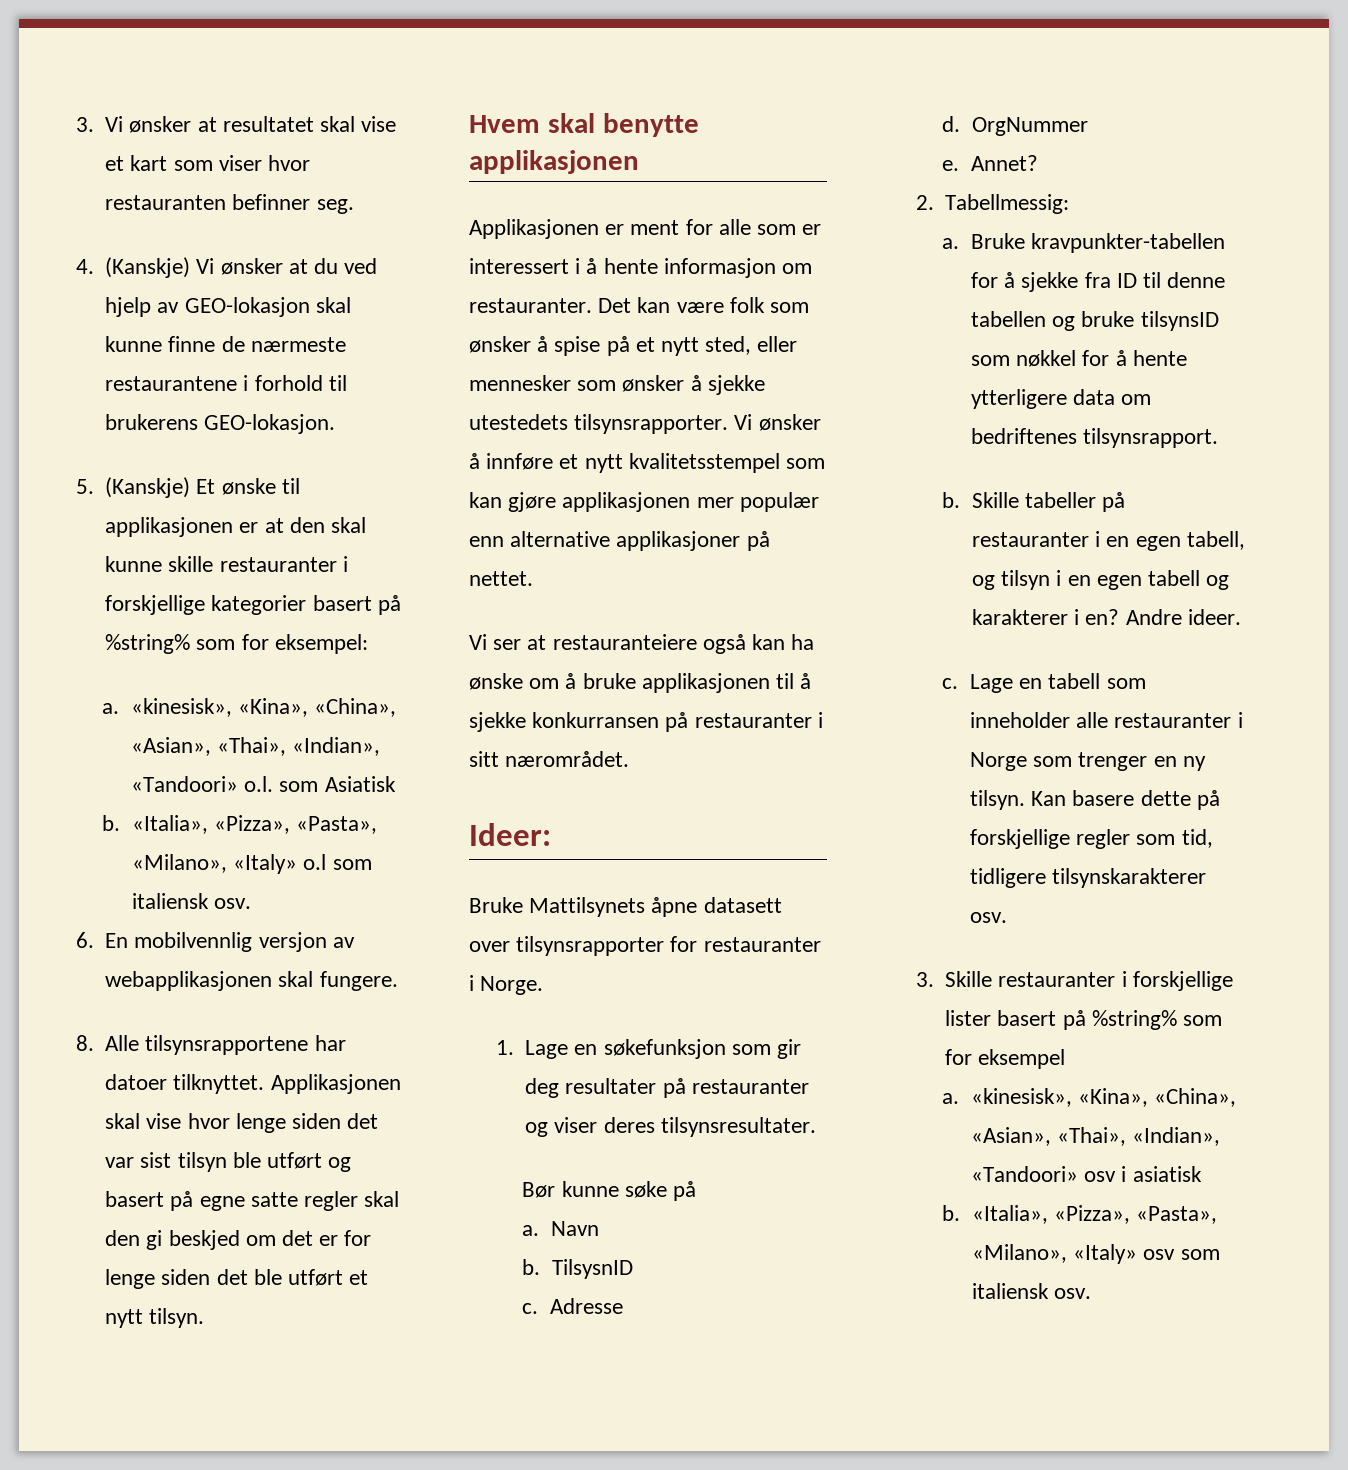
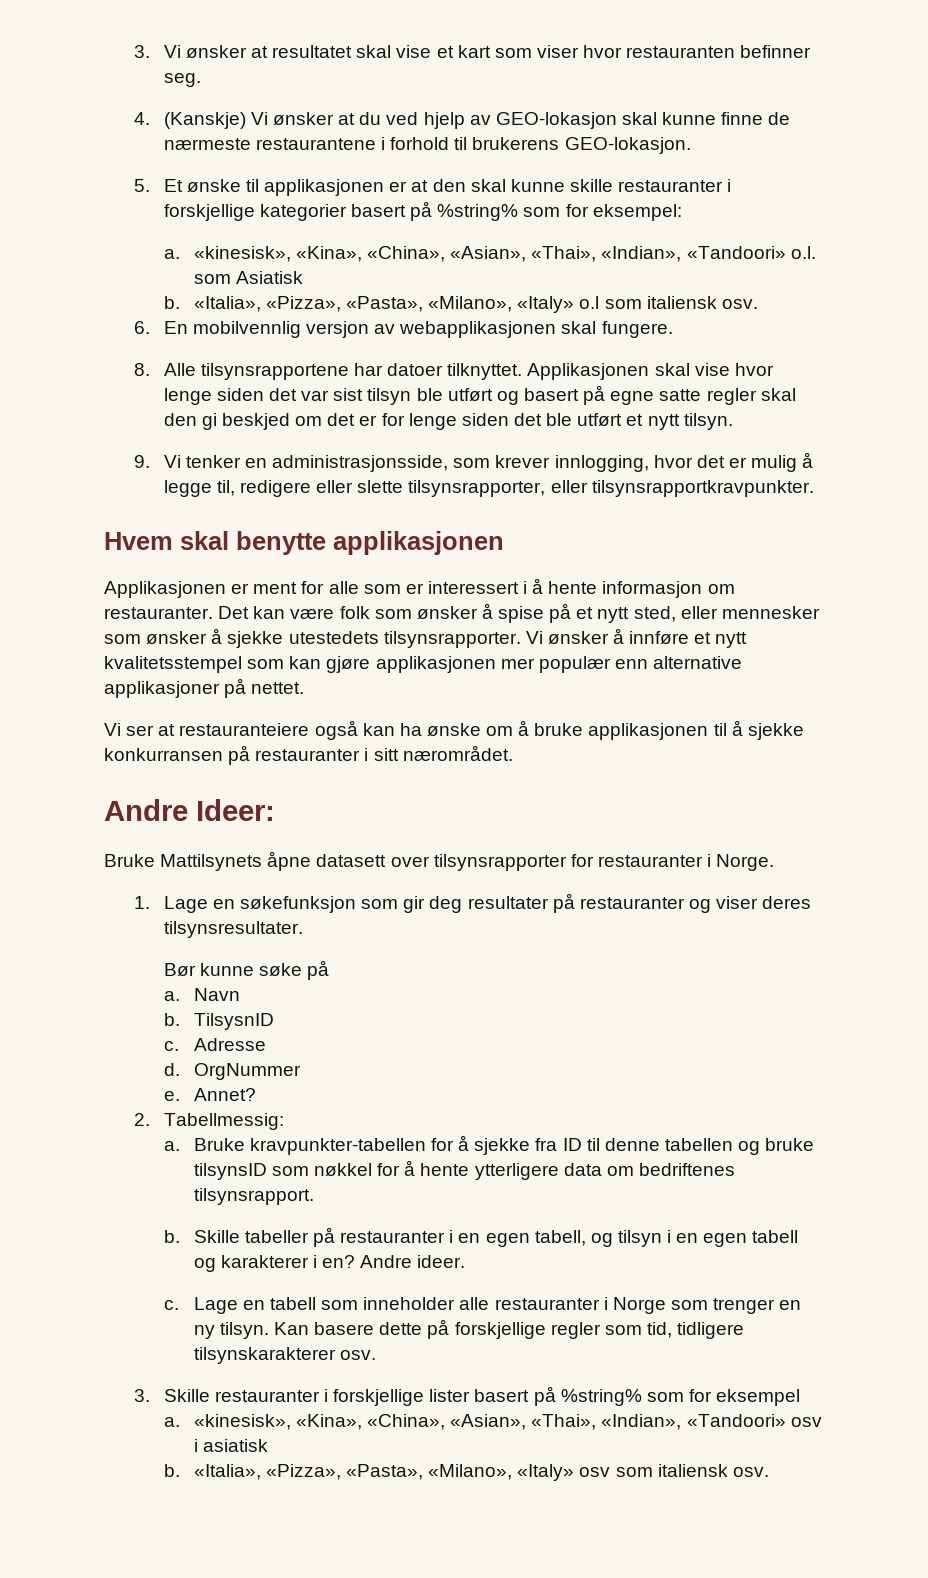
- 5. (Kanskje) Et ønske til applikasjonen er at den skal kunne skille restauranter i forskjellige kategorier basert på %string% som for eksempel:
+ 5. Et ønske til applikasjonen er at den skal kunne skille restauranter i forskjellige kategorier basert på %string% som for eksempel:
+ 9. Vi tenker en administrasjonsside, som krever innlogging, hvor det er mulig å legge til, redigere eller slette tilsynsrapporter, eller tilsynsrapportkravpunkter.
- Ideer:
+ Andre Ideer:

